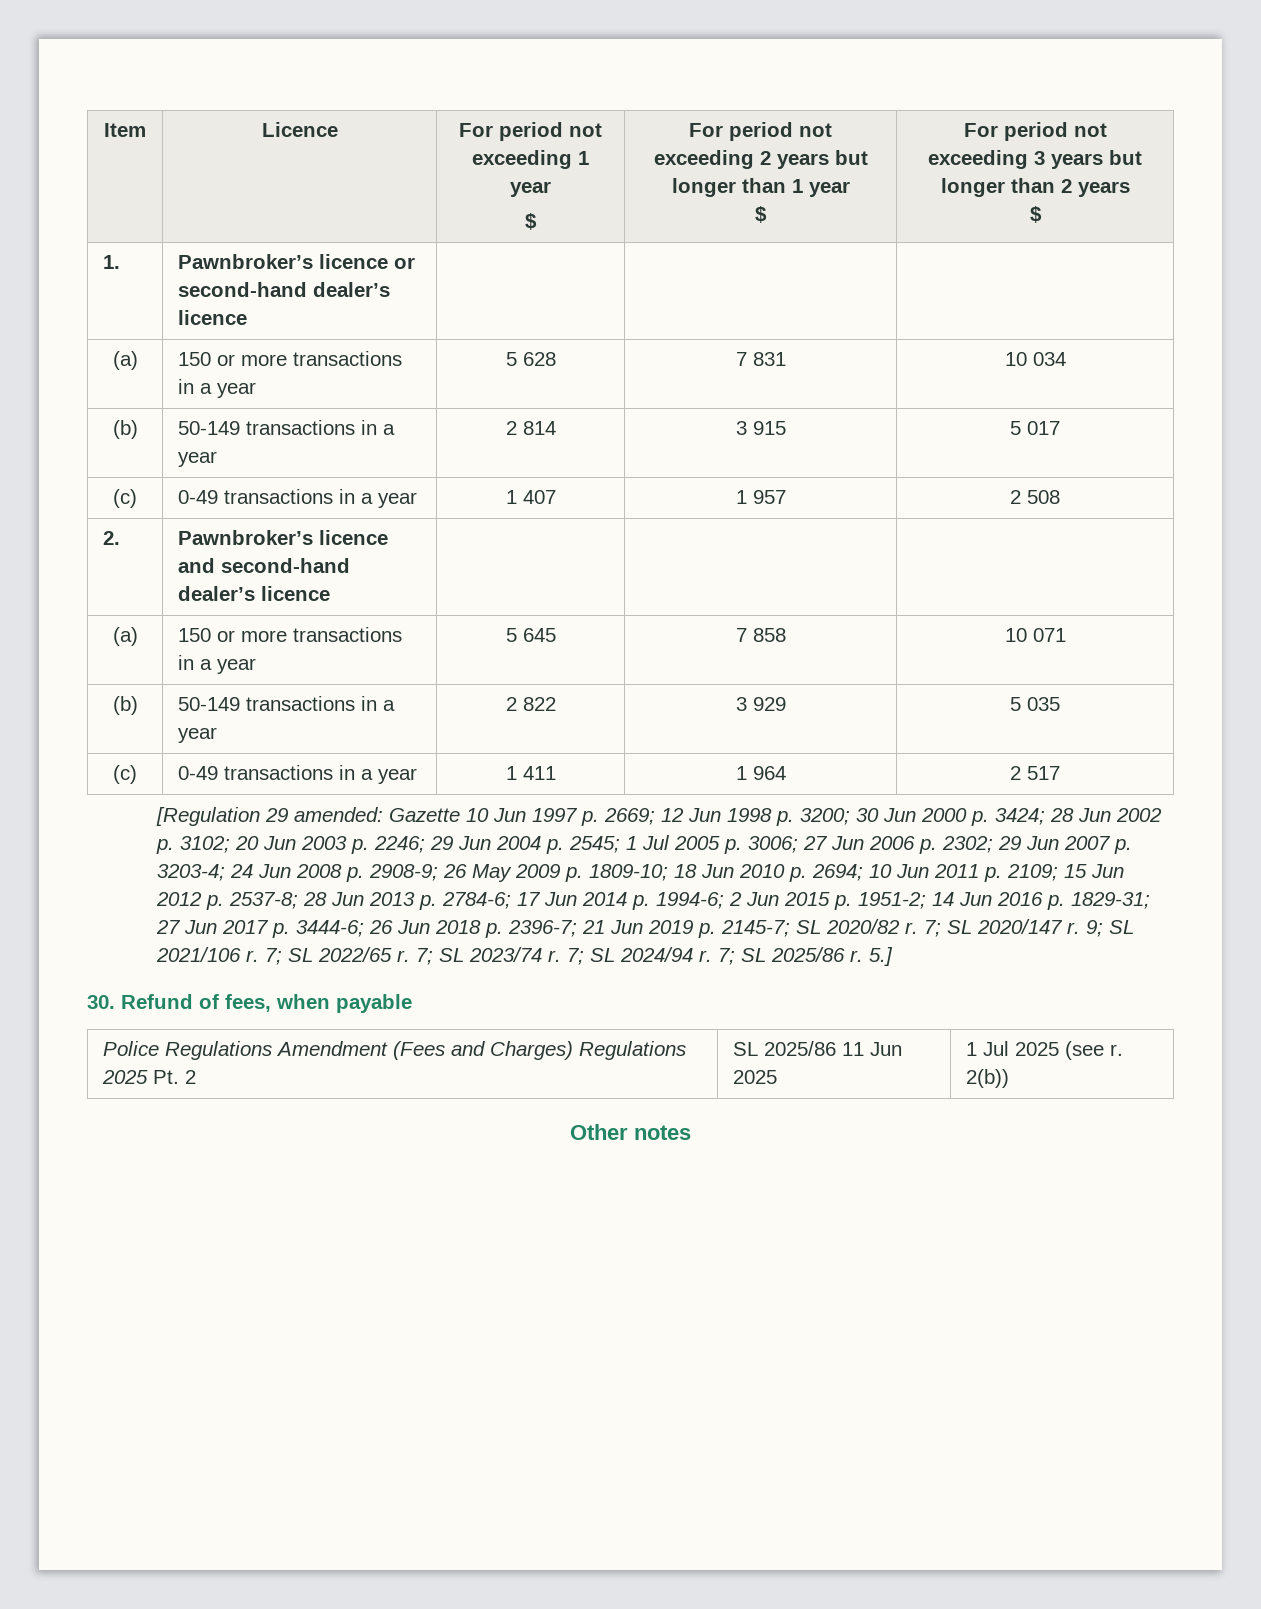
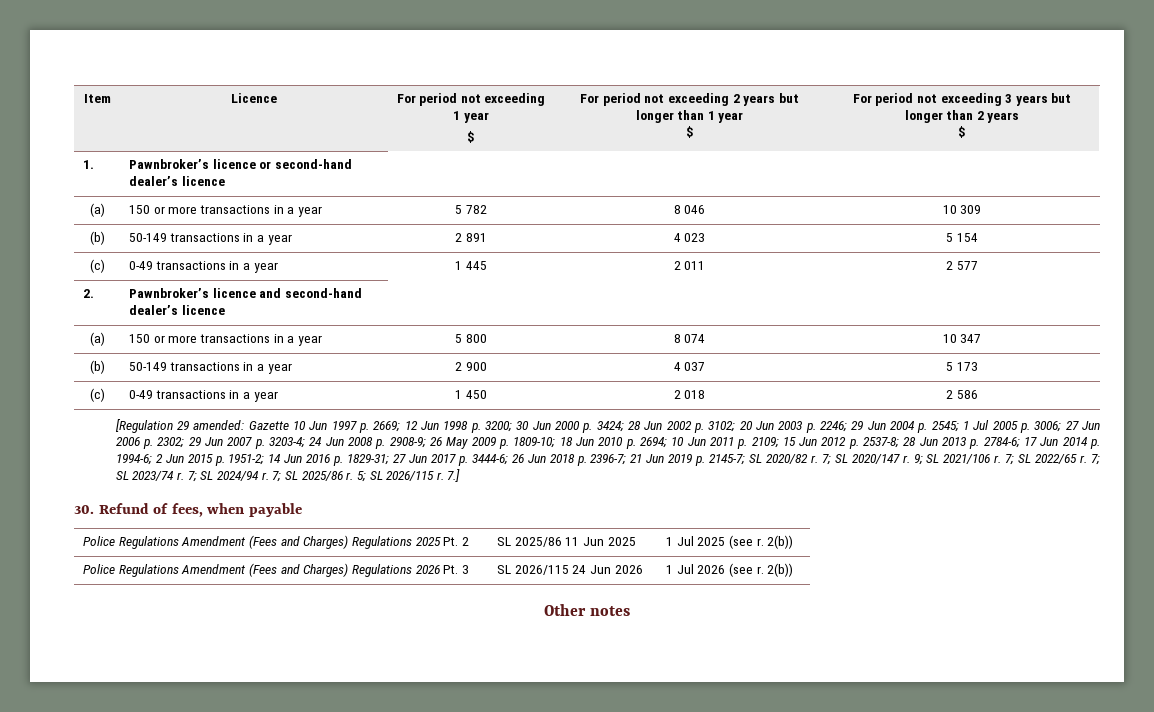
- 1. | Pawnbroker’s licence or second-hand dealer’s licence | | |
- (a) | 150 or more transactions in a year | 5 628 | 7 831 | 10 034
- (b) | 50-149 transactions in a year | 2 814 | 3 915 | 5 017
- (c) | 0-49 transactions in a year | 1 407 | 1 957 | 2 508
+ 1. | Pawnbroker’s licence or second-hand dealer’s licence
+ (a) | 150 or more transactions in a year | 5 782 | 8 046 | 10 309
+ (b) | 50-149 transactions in a year | 2 891 | 4 023 | 5 154
+ (c) | 0-49 transactions in a year | 1 445 | 2 011 | 2 577
- 2. | Pawnbroker’s licence and second-hand dealer’s licence | | |
- (a) | 150 or more transactions in a year | 5 645 | 7 858 | 10 071
- (b) | 50-149 transactions in a year | 2 822 | 3 929 | 5 035
- (c) | 0-49 transactions in a year | 1 411 | 1 964 | 2 517
+ 2. | Pawnbroker’s licence and second-hand dealer’s licence
+ (a) | 150 or more transactions in a year | 5 800 | 8 074 | 10 347
+ (b) | 50-149 transactions in a year | 2 900 | 4 037 | 5 173
+ (c) | 0-49 transactions in a year | 1 450 | 2 018 | 2 586
- 5.]
+ 5; SL 2026/115 r. 7.]
+ Police Regulations Amendment (Fees and Charges) Regulations 2026 Pt. 3 | SL 2026/115 24 Jun 2026 | 1 Jul 2026 (see r. 2(b))

